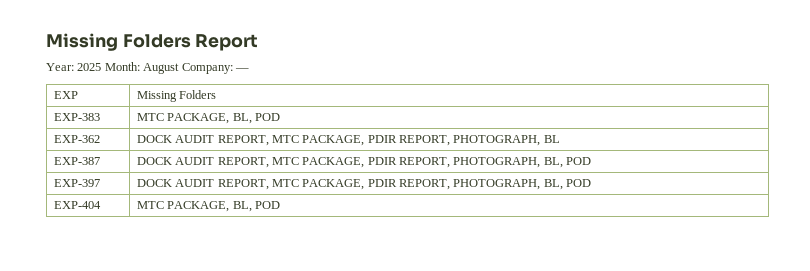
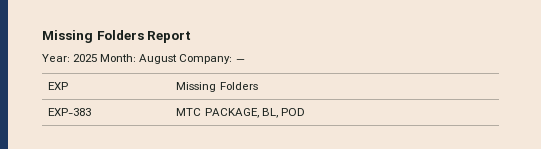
- EXP-362 | DOCK AUDIT REPORT, MTC PACKAGE, PDIR REPORT, PHOTOGRAPH, BL
- EXP-387 | DOCK AUDIT REPORT, MTC PACKAGE, PDIR REPORT, PHOTOGRAPH, BL, POD
- EXP-397 | DOCK AUDIT REPORT, MTC PACKAGE, PDIR REPORT, PHOTOGRAPH, BL, POD
- EXP-404 | MTC PACKAGE, BL, POD

